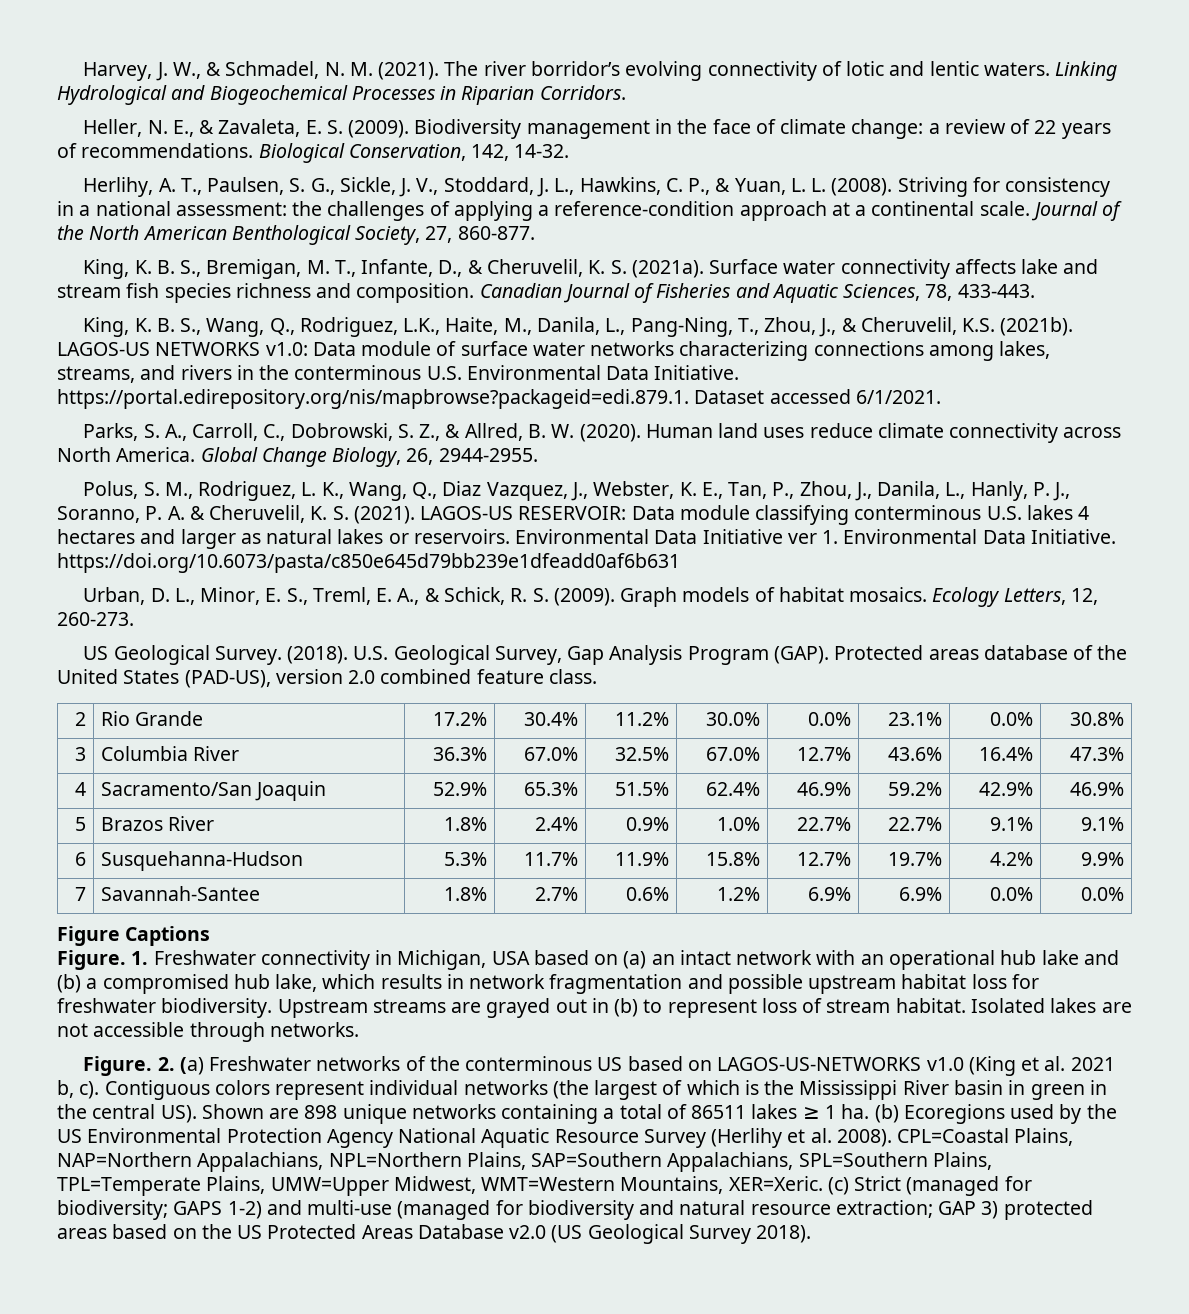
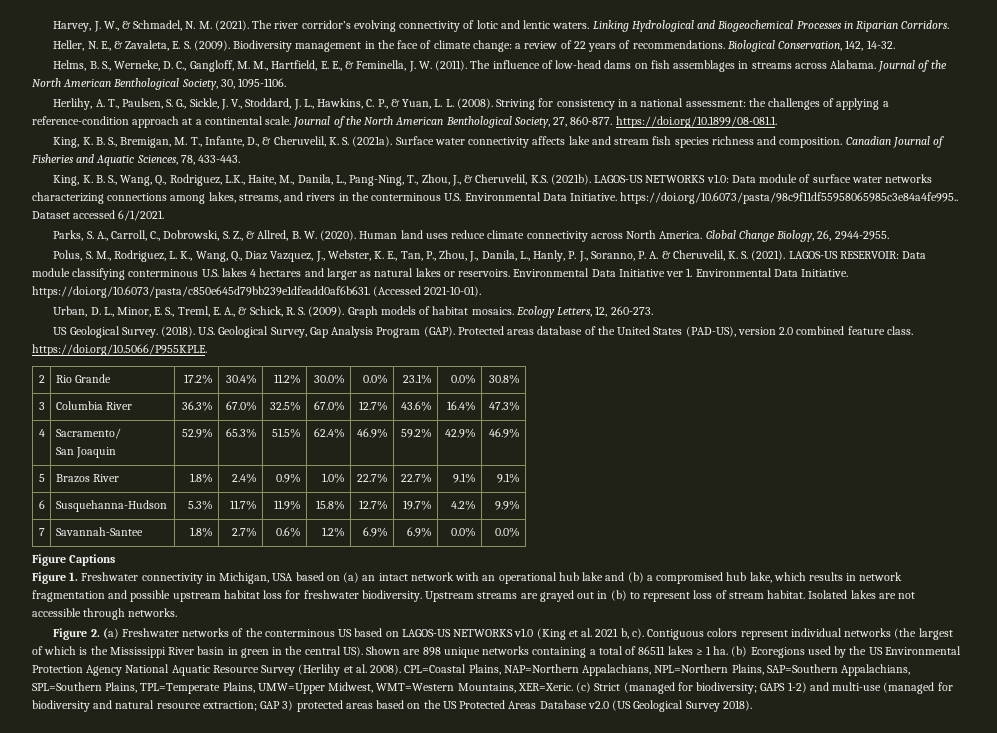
- The river borridor’s evolving connectivity of lotic and lentic waters.
+ The river corridor’s evolving connectivity of lotic and lentic waters.
+ Helms, B. S., Werneke, D. C., Gangloff, M. M., Hartfield, E. E., & Feminella, J. W. (2011). The influence of low-head dams on fish assemblages in streams across Alabama. Journal of the North American Benthological Society, 30, 1095-1106.
- Journal of the North American Benthological Society, 27, 860-877.
+ Journal of the North American Benthological Society, 27, 860-877. https://doi.org/10.1899/08-081.1.
- LAGOS-US NETWORKS v1.0: Data module of surface water networks characterizing connections among lakes, streams, and rivers in the conterminous U.S. Environmental Data Initiative. https://portal.edirepository.org/nis/mapbrowse?packageid=edi.879.1. Dataset accessed 6/1/2021.
+ LAGOS-US NETWORKS v1.0: Data module of surface water networks characterizing connections among lakes, streams, and rivers in the conterminous U.S. Environmental Data Initiative. https://doi.org/10.6073/pasta/98c9f11df55958065985c3e84a4fe995.. Dataset accessed 6/1/2021.
- Environmental Data Initiative ver 1. Environmental Data Initiative. https://doi.org/10.6073/pasta/c850e645d79bb239e1dfeadd0af6b631
+ Environmental Data Initiative ver 1. Environmental Data Initiative. https://doi.org/10.6073/pasta/c850e645d79bb239e1dfeadd0af6b631. (Accessed 2021-10-01).
- Protected areas database of the United States (PAD-US), version 2.0 combined feature class.
+ Protected areas database of the United States (PAD-US), version 2.0 combined feature class. https://doi.org/10.5066/P955KPLE.
- 4 | Sacramento/San Joaquin | 52.9% | 65.3% | 51.5% | 62.4% | 46.9% | 59.2% | 42.9% | 46.9%
+ 4 | Sacramento/
+ San Joaquin | 52.9% | 65.3% | 51.5% | 62.4% | 46.9% | 59.2% | 42.9% | 46.9%
- Figure. 1. Freshwater connectivity in Michigan, USA based on (a) an intact network with an operational hub lake and (b) a compromised hub lake, which results in network fragmentation and possible upstream habitat loss for freshwater biodiversity.
+ Figure 1. Freshwater connectivity in Michigan, USA based on (a) an intact network with an operational hub lake and (b) a compromised hub lake, which results in network fragmentation and possible upstream habitat loss for freshwater biodiversity.
- Figure. 2. (a) Freshwater networks of the conterminous US based on LAGOS-US-NETWORKS v1.0 (King et al. 2021 b, c).
+ Figure 2. (a) Freshwater networks of the conterminous US based on LAGOS-US NETWORKS v1.0 (King et al. 2021 b, c).

